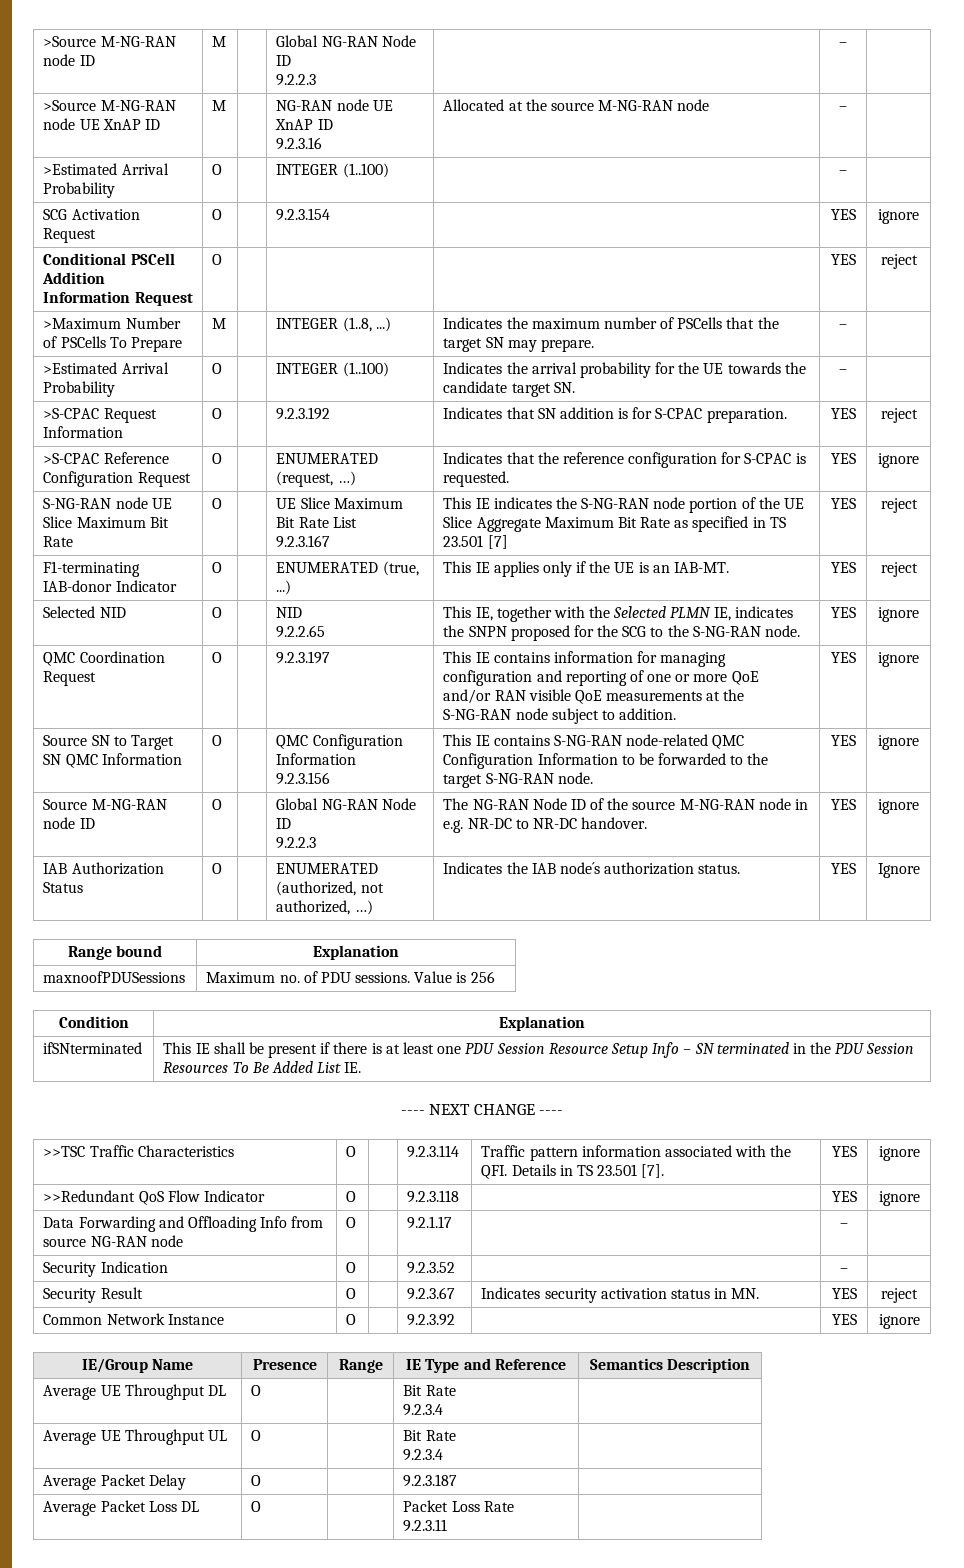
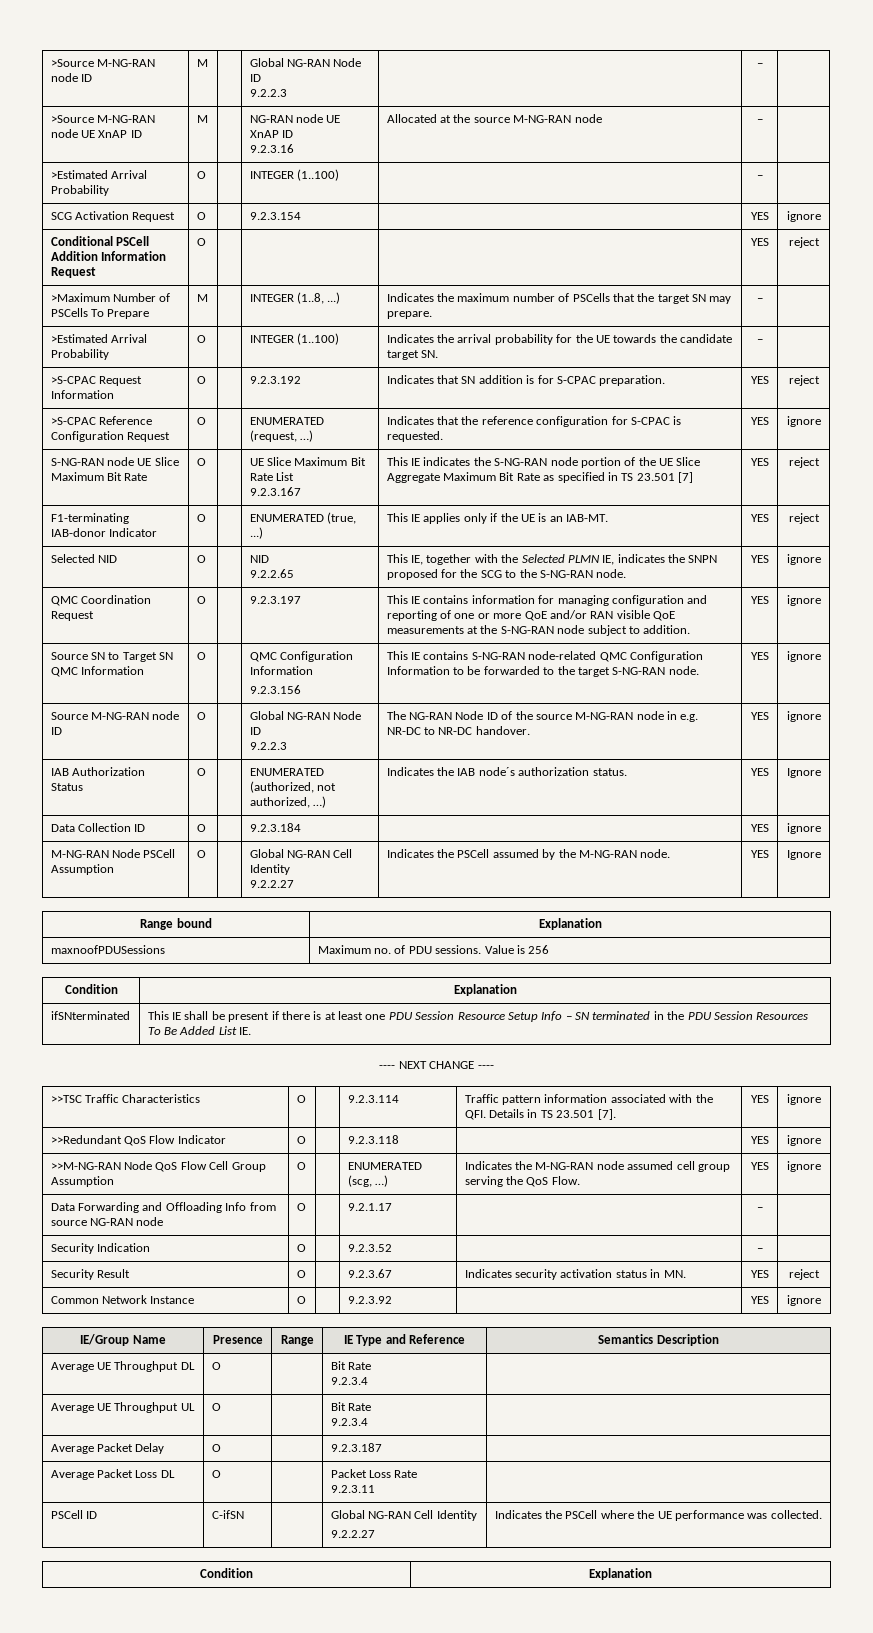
+ Data Collection ID | O | | 9.2.3.184 | | YES | ignore
+ M-NG-RAN Node PSCell Assumption | O | | Global NG-RAN Cell Identity
+ 9.2.2.27 | Indicates the PSCell assumed by the M-NG-RAN node. | YES | Ignore
+ >>M-NG-RAN Node QoS Flow Cell Group Assumption | O | | ENUMERATED (scg, …) | Indicates the M-NG-RAN node assumed cell group serving the QoS Flow. | YES | ignore
+ PSCell ID | C-ifSN | | Global NG-RAN Cell Identity
+ 9.2.2.27 | Indicates the PSCell where the UE performance was collected.
+ Condition | Explanation

